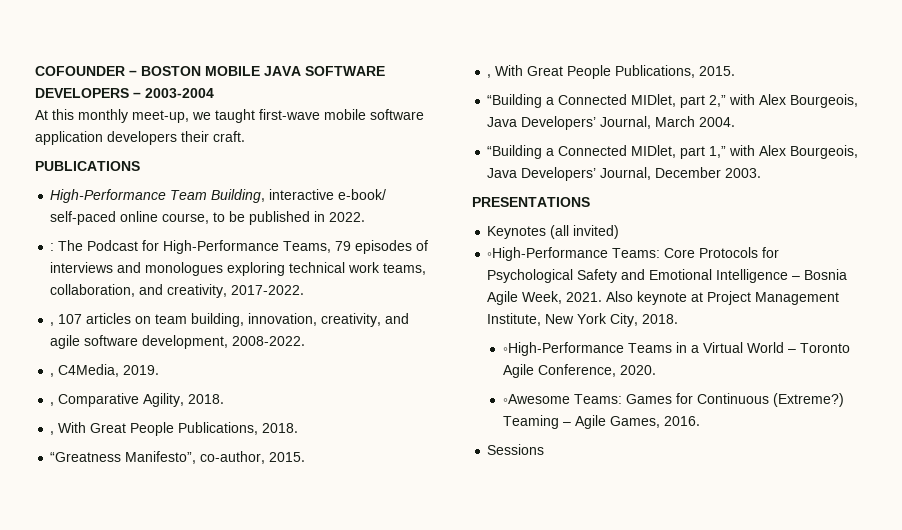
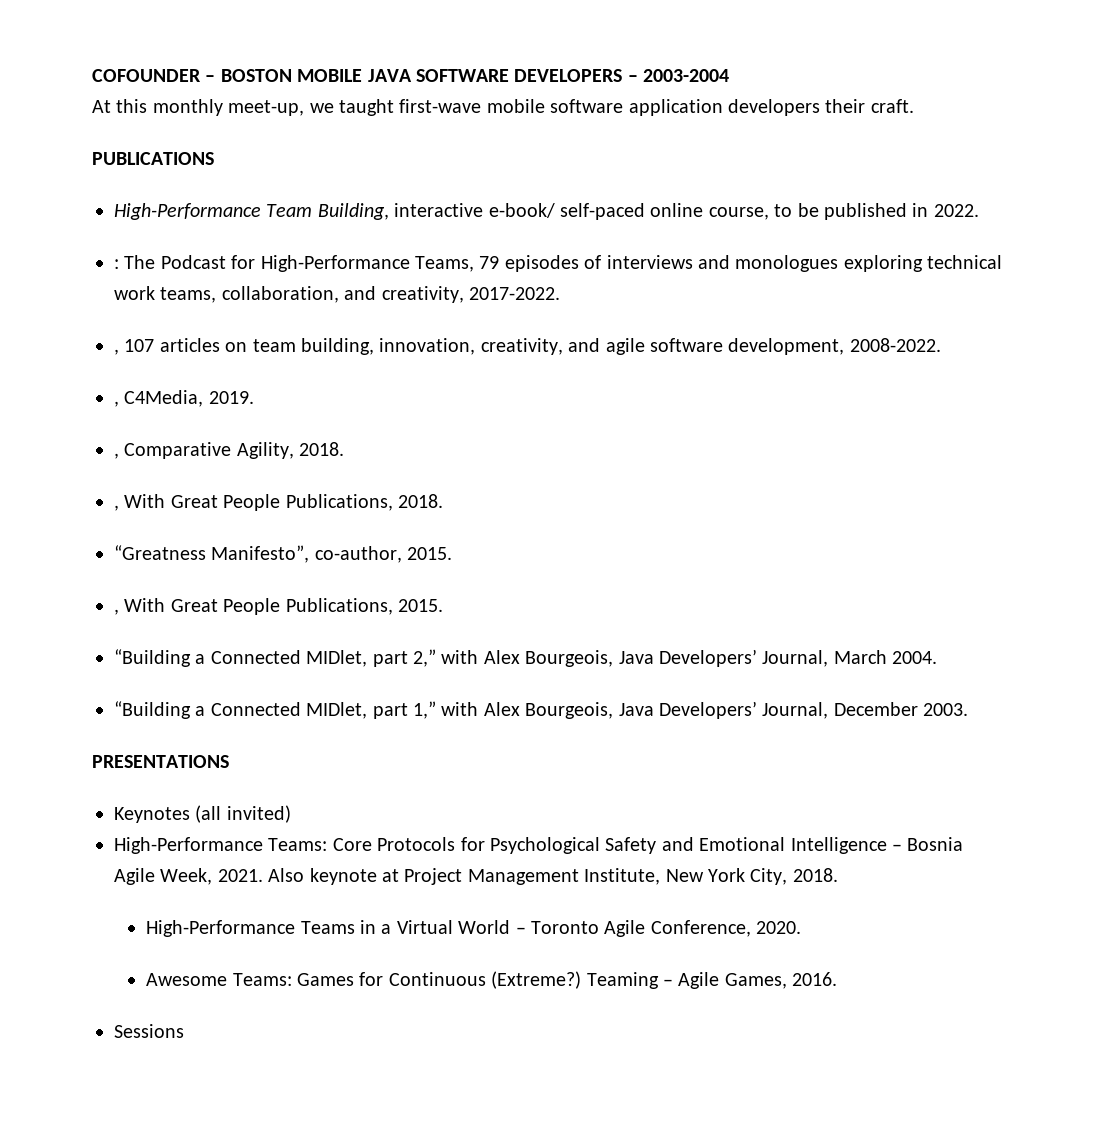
- ◦High-Performance Teams: Core Protocols for Psychological Safety and Emotional Intelligence – Bosnia Agile Week, 2021.
+ High-Performance Teams: Core Protocols for Psychological Safety and Emotional Intelligence – Bosnia Agile Week, 2021.
- ◦High-Performance Teams in a Virtual World – Toronto Agile Conference, 2020.
+ High-Performance Teams in a Virtual World – Toronto Agile Conference, 2020.
- ◦Awesome Teams: Games for Continuous (Extreme?)
+ Awesome Teams: Games for Continuous (Extreme?)

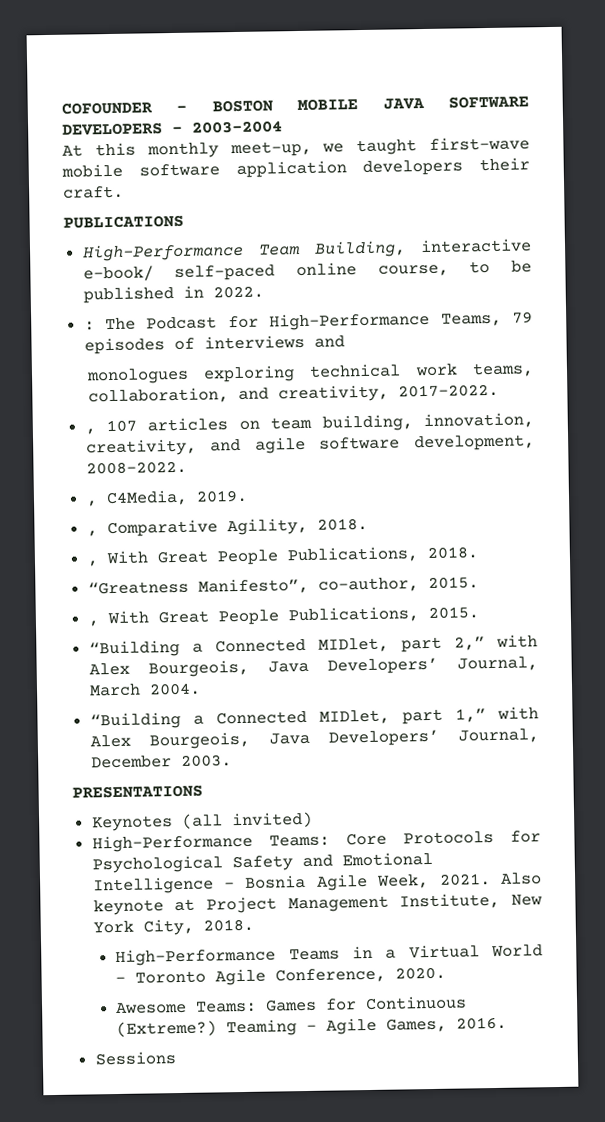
- : The Podcast for High-Performance Teams, 79 episodes of interviews and monologues exploring technical work teams, collaboration, and creativity, 2017-2022.
+ : The Podcast for High-Performance Teams, 79 episodes of interviews and
+ monologues exploring technical work teams, collaboration, and creativity, 2017-2022.

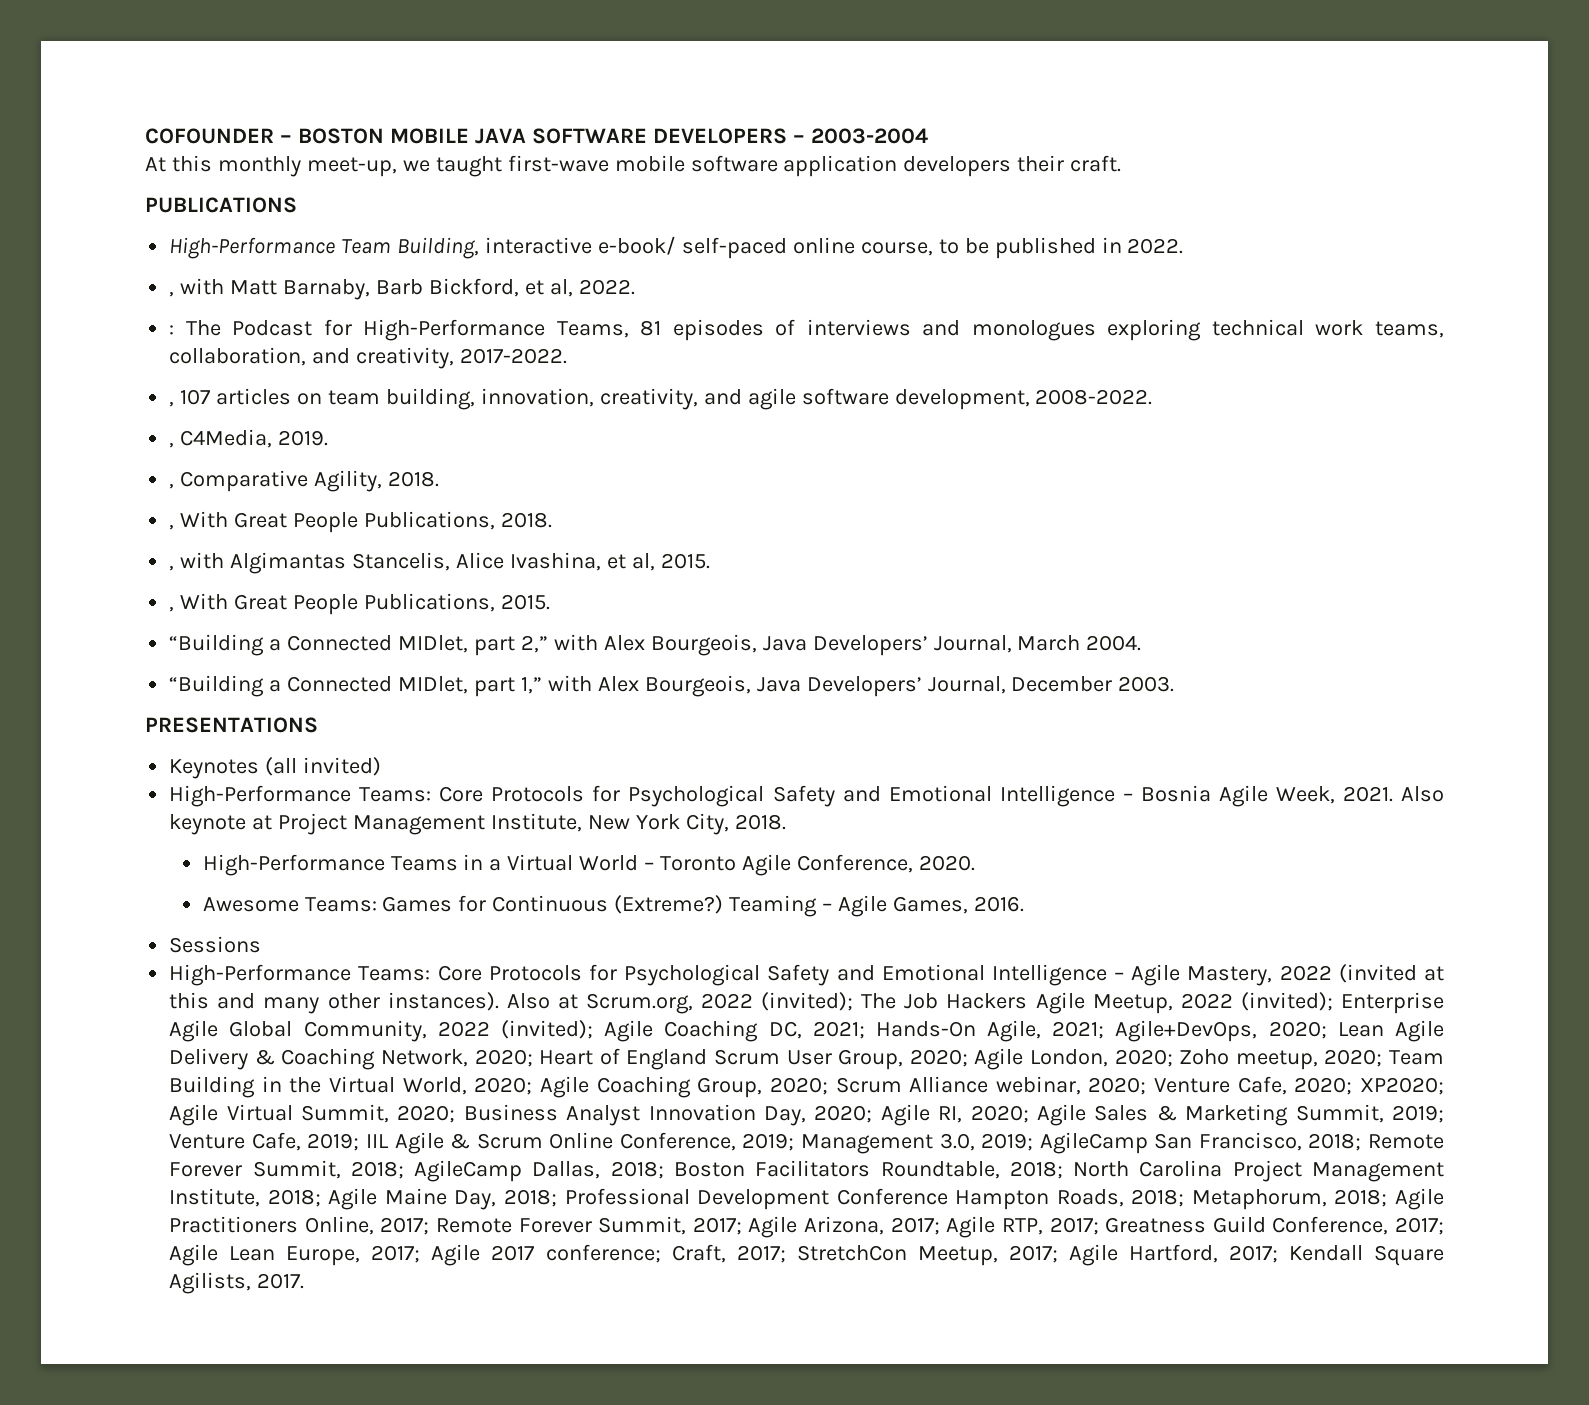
+ , with Matt Barnaby, Barb Bickford, et al, 2022.
- : The Podcast for High-Performance Teams, 79 episodes of interviews and
- monologues exploring technical work teams, collaboration, and creativity, 2017-2022.
+ : The Podcast for High-Performance Teams, 81 episodes of interviews and monologues exploring technical work teams, collaboration, and creativity, 2017-2022.
- “Greatness Manifesto”, co-author, 2015.
+ , with Algimantas Stancelis, Alice Ivashina, et al, 2015.
+ High-Performance Teams: Core Protocols for Psychological Safety and Emotional Intelligence – Agile Mastery, 2022 (invited at this and many other instances). Also at Scrum.org, 2022 (invited); The Job Hackers Agile Meetup, 2022 (invited); Enterprise Agile Global Community, 2022 (invited); Agile Coaching DC, 2021; Hands-On Agile, 2021; Agile+DevOps, 2020; Lean Agile Delivery & Coaching Network, 2020; Heart of England Scrum User Group, 2020; Agile London, 2020; Zoho meetup, 2020; Team Building in the Virtual World, 2020; Agile Coaching Group, 2020; Scrum Alliance webinar, 2020; Venture Cafe, 2020; XP2020; Agile Virtual Summit, 2020; Business Analyst Innovation Day, 2020; Agile RI, 2020; Agile Sales & Marketing Summit, 2019; Venture Cafe, 2019; IIL Agile & Scrum Online Conference, 2019; Management 3.0, 2019; AgileCamp San Francisco, 2018; Remote Forever Summit, 2018; AgileCamp Dallas, 2018; Boston Facilitators Roundtable, 2018; North Carolina Project Management Institute, 2018; Agile Maine Day, 2018; Professional Development Conference Hampton Roads, 2018; Metaphorum, 2018; Agile Practitioners Online, 2017; Remote Forever Summit, 2017; Agile Arizona, 2017; Agile RTP, 2017; Greatness Guild Conference, 2017; Agile Lean Europe, 2017; Agile 2017 conference; Craft, 2017; StretchCon Meetup, 2017; Agile Hartford, 2017; Kendall Square Agilists, 2017.

